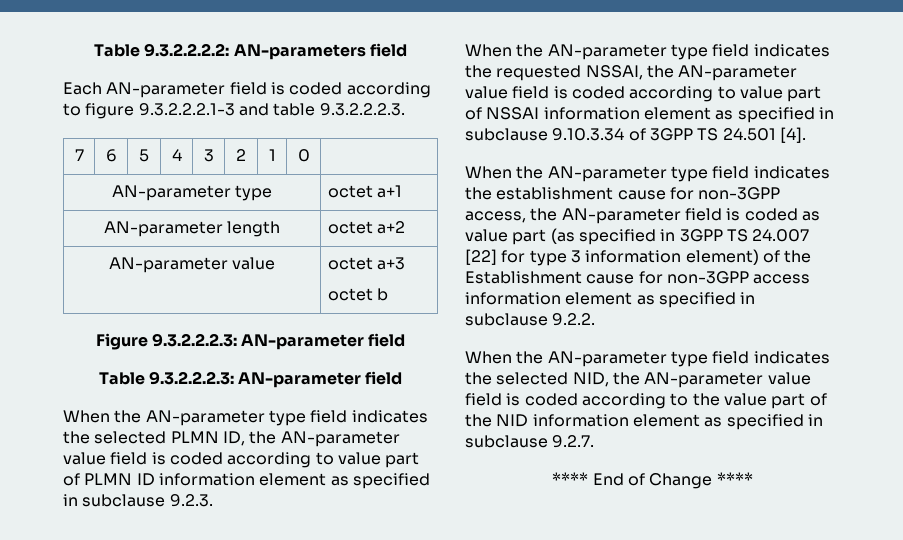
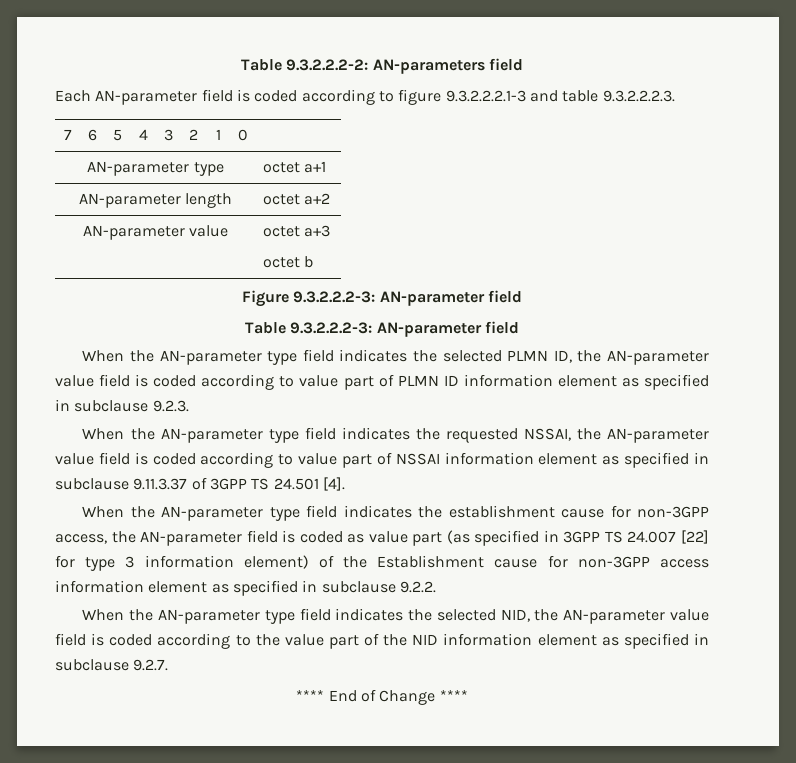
- Table 9.3.2.2.2.2: AN-parameters field
+ Table 9.3.2.2.2-2: AN-parameters field
- Figure 9.3.2.2.2.3: AN-parameter field
+ Figure 9.3.2.2.2-3: AN-parameter field
- Table 9.3.2.2.2.3: AN-parameter field
+ Table 9.3.2.2.2-3: AN-parameter field
- When the AN-parameter type field indicates the requested NSSAI, the AN-parameter value field is coded according to value part of NSSAI information element as specified in subclause 9.10.3.34 of 3GPP TS 24.501 [4].
+ When the AN-parameter type field indicates the requested NSSAI, the AN-parameter value field is coded according to value part of NSSAI information element as specified in subclause 9.11.3.37 of 3GPP TS 24.501 [4].

